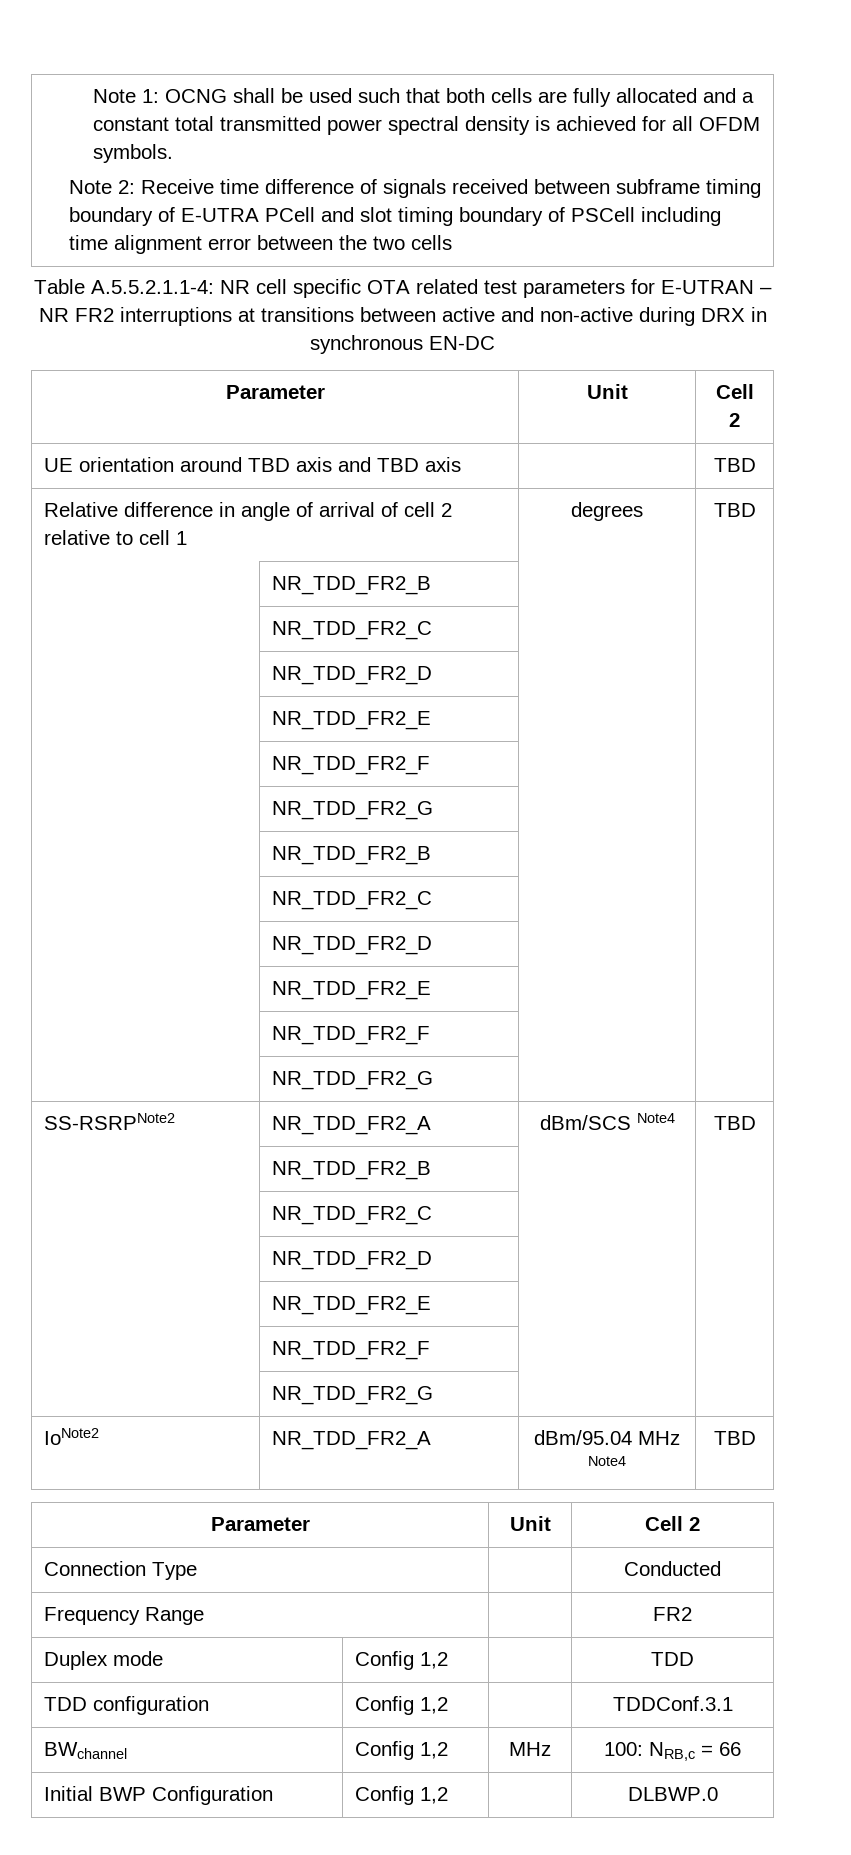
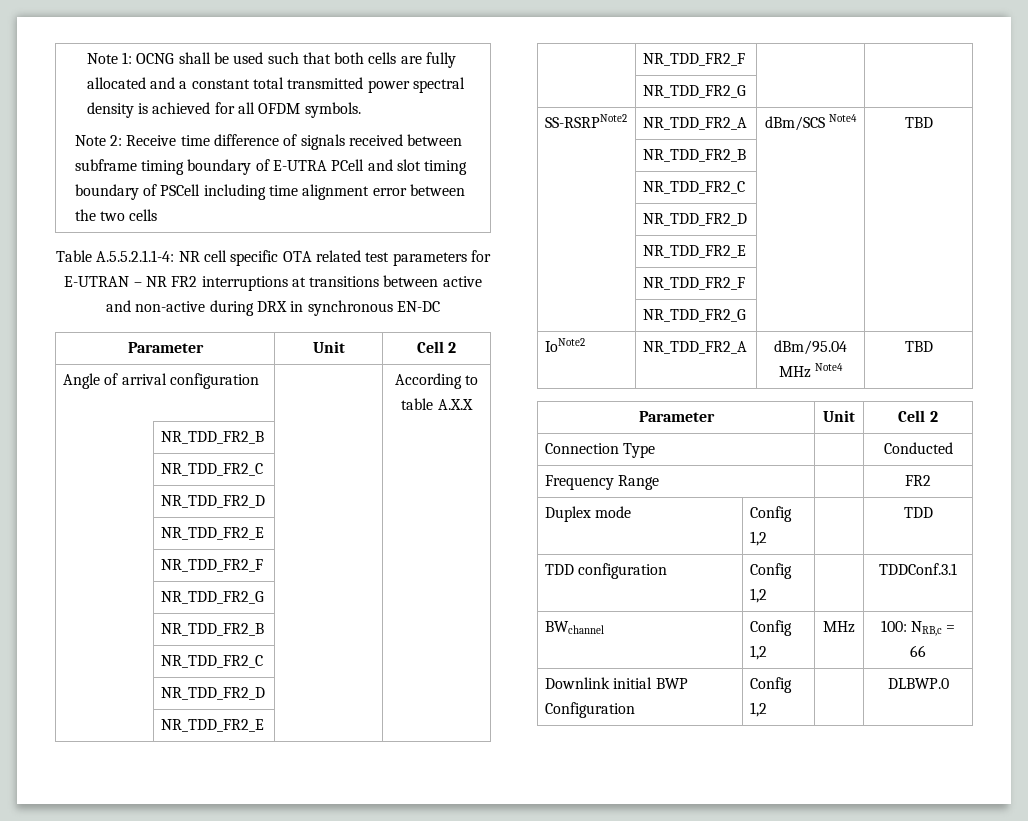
- UE orientation around TBD axis and TBD axis | | TBD
- Relative difference in angle of arrival of cell 2 relative to cell 1 | degrees | TBD
+ Angle of arrival configuration | | According to table A.X.X
- Initial BWP Configuration | Config 1,2 | | DLBWP.0
+ Downlink initial BWP Configuration | Config 1,2 | | DLBWP.0

